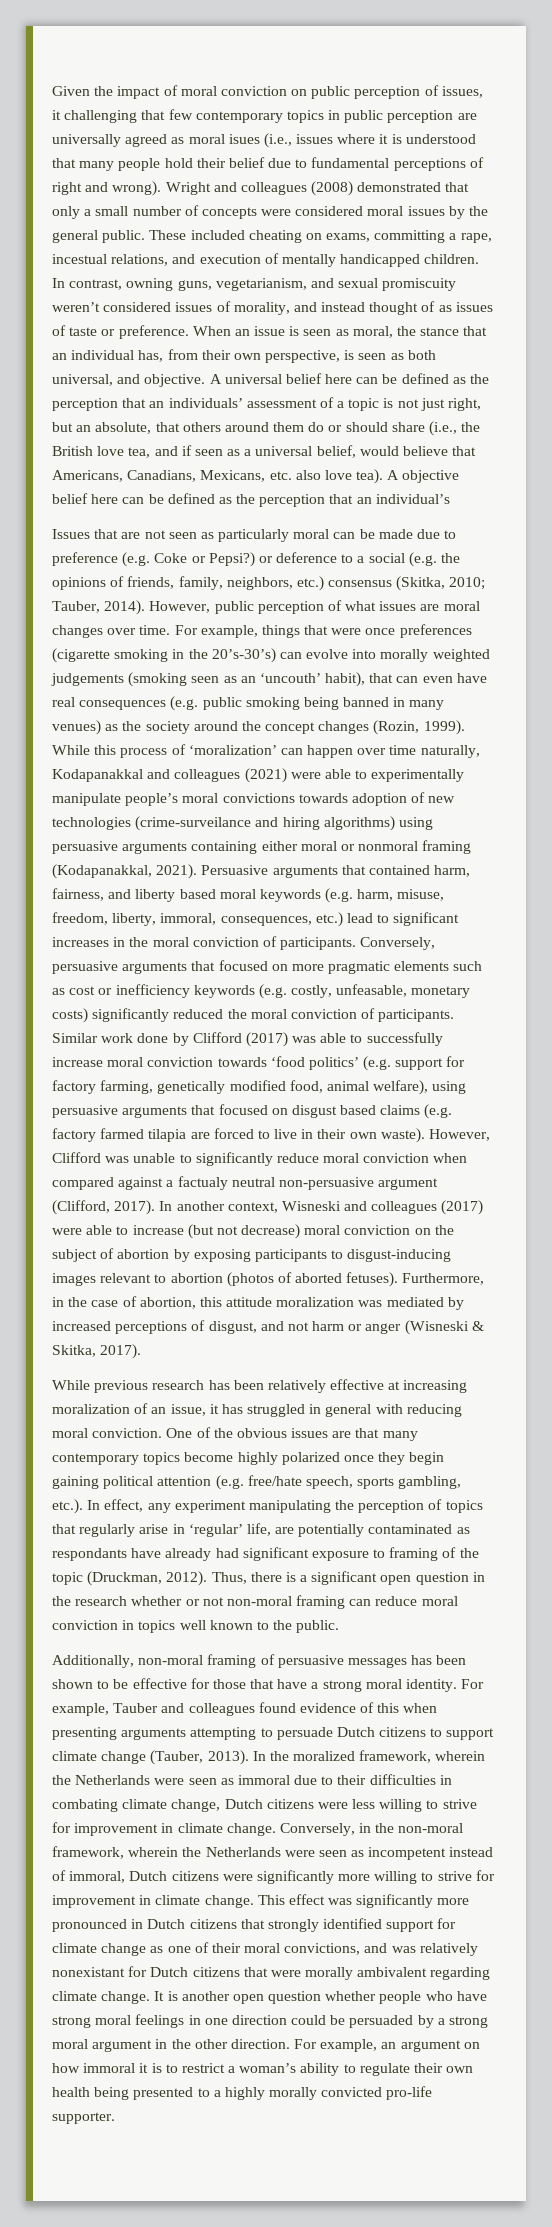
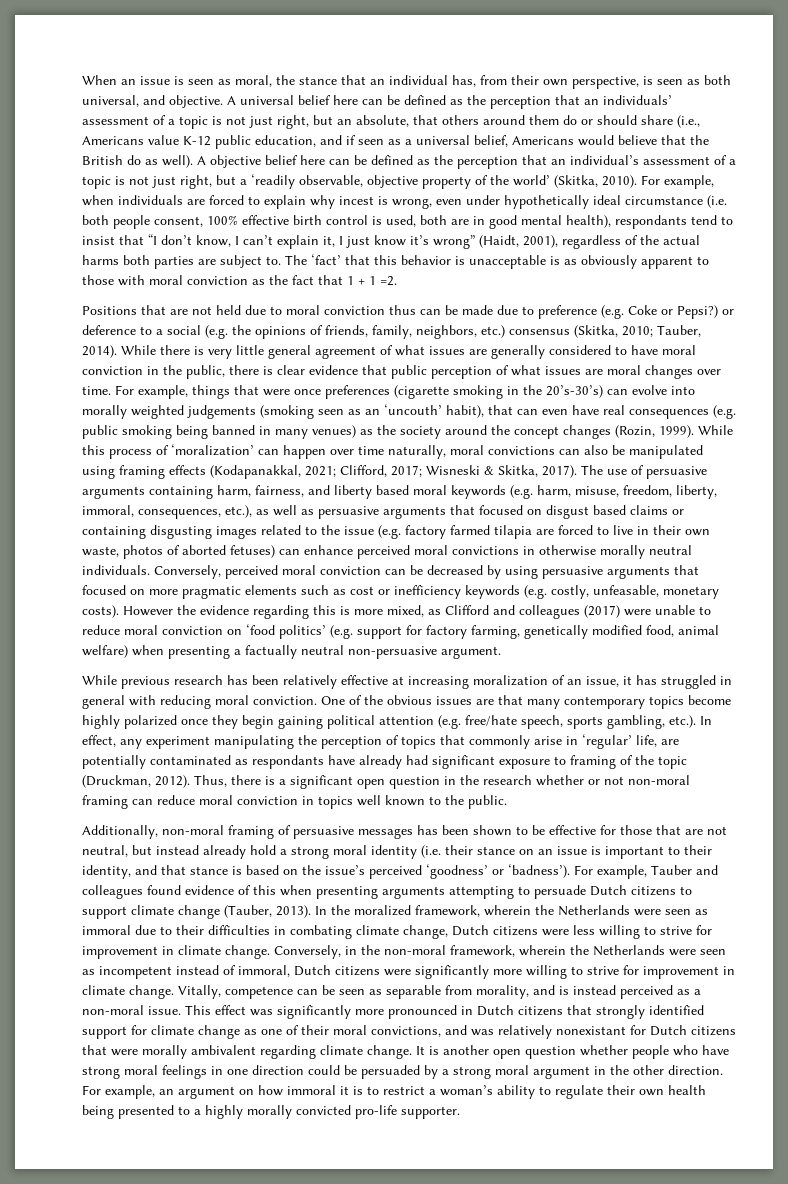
- Given the impact of moral conviction on public perception of issues, it challenging that few contemporary topics in public perception are universally agreed as moral isues (i.e., issues where it is understood that many people hold their belief due to fundamental perceptions of right and wrong). Wright and colleagues (2008) demonstrated that only a small number of concepts were considered moral issues by the general public. These included cheating on exams, committing a rape, incestual relations, and execution of mentally handicapped children. In contrast, owning guns, vegetarianism, and sexual promiscuity weren’t considered issues of morality, and instead thought of as issues of taste or preference.
- A universal belief here can be defined as the perception that an individuals’ assessment of a topic is not just right, but an absolute, that others around them do or should share (i.e., the British love tea, and if seen as a universal belief, would believe that Americans, Canadians, Mexicans, etc. also love tea).
+ A universal belief here can be defined as the perception that an individuals’ assessment of a topic is not just right, but an absolute, that others around them do or should share (i.e., Americans value K-12 public education, and if seen as a universal belief, Americans would believe that the British do as well).
- A objective belief here can be defined as the perception that an individual’s
- Issues that are not seen as particularly moral can be made due to preference (e.g. Coke or Pepsi?) or deference to a social (e.g. the opinions of friends, family, neighbors, etc.) consensus (Skitka, 2010; Tauber, 2014).
+ A objective belief here can be defined as the perception that an individual’s assessment of a topic is not just right, but a ‘readily observable, objective property of the world’ (Skitka, 2010). For example, when individuals are forced to explain why incest is wrong, even under hypothetically ideal circumstance (i.e. both people consent, 100% effective birth control is used, both are in good mental health), respondants tend to insist that “I don’t know, I can’t explain it, I just know it’s wrong” (Haidt, 2001), regardless of the actual harms both parties are subject to. The ‘fact’ that this behavior is unacceptable is as obviously apparent to those with moral conviction as the fact that 1 + 1 =2.
+ Positions that are not held due to moral conviction thus can be made due to preference (e.g. Coke or Pepsi?) or deference to a social (e.g. the opinions of friends, family, neighbors, etc.) consensus (Skitka, 2010; Tauber, 2014).
- However, public perception of what issues are moral changes over time.
+ While there is very little general agreement of what issues are generally considered to have moral conviction in the public, there is clear evidence that public perception of what issues are moral changes over time.
- While this process of ‘moralization’ can happen over time naturally, Kodapanakkal and colleagues (2021) were able to experimentally manipulate people’s moral convictions towards adoption of new technologies (crime-surveilance and hiring algorithms) using persuasive arguments containing either moral or nonmoral framing (Kodapanakkal, 2021). Persuasive arguments that contained harm, fairness, and liberty based moral keywords (e.g. harm, misuse, freedom, liberty, immoral, consequences, etc.) lead to significant increases in the moral conviction of participants. Conversely, persuasive arguments that focused on more pragmatic elements such as cost or inefficiency keywords (e.g. costly, unfeasable, monetary costs) significantly reduced the moral conviction of participants. Similar work done by Clifford (2017) was able to successfully increase moral conviction towards ‘food politics’ (e.g. support for factory farming, genetically modified food, animal welfare), using persuasive arguments that focused on disgust based claims (e.g. factory farmed tilapia are forced to live in their own waste). However, Clifford was unable to significantly reduce moral conviction when compared against a factualy neutral non-persuasive argument (Clifford, 2017). In another context, Wisneski and colleagues (2017) were able to increase (but not decrease) moral conviction on the subject of abortion by exposing participants to disgust-inducing images relevant to abortion (photos of aborted fetuses). Furthermore, in the case of abortion, this attitude moralization was mediated by increased perceptions of disgust, and not harm or anger (Wisneski & Skitka, 2017).
+ While this process of ‘moralization’ can happen over time naturally, moral convictions can also be manipulated using framing effects (Kodapanakkal, 2021; Clifford, 2017; Wisneski & Skitka, 2017). The use of persuasive arguments containing harm, fairness, and liberty based moral keywords (e.g. harm, misuse, freedom, liberty, immoral, consequences, etc.), as well as persuasive arguments that focused on disgust based claims or containing disgusting images related to the issue (e.g. factory farmed tilapia are forced to live in their own waste, photos of aborted fetuses) can enhance perceived moral convictions in otherwise morally neutral individuals. Conversely, perceived moral conviction can be decreased by using persuasive arguments that focused on more pragmatic elements such as cost or inefficiency keywords (e.g. costly, unfeasable, monetary costs). However the evidence regarding this is more mixed, as Clifford and colleagues (2017) were unable to reduce moral conviction on ‘food politics’ (e.g. support for factory farming, genetically modified food, animal welfare) when presenting a factually neutral non-persuasive argument.
- One of the obvious issues are that many contemporary topics become highly polarized once they begin gaining political attention (e.g. free/hate speech, sports gambling, etc.). In effect, any experiment manipulating the perception of topics that regularly arise in ‘regular’ life, are potentially contaminated as respondants have already had significant exposure to framing of the topic (Druckman, 2012).
+ One of the obvious issues are that many contemporary topics become highly polarized once they begin gaining political attention (e.g. free/hate speech, sports gambling, etc.). In effect, any experiment manipulating the perception of topics that commonly arise in ‘regular’ life, are potentially contaminated as respondants have already had significant exposure to framing of the topic (Druckman, 2012).
- Additionally, non-moral framing of persuasive messages has been shown to be effective for those that have a strong moral identity.
+ Additionally, non-moral framing of persuasive messages has been shown to be effective for those that are not neutral, but instead already hold a strong moral identity (i.e. their stance on an issue is important to their identity, and that stance is based on the issue’s perceived ‘goodness’ or ‘badness’).
+ Vitally, competence can be seen as separable from morality, and is instead perceived as a non-moral issue.

